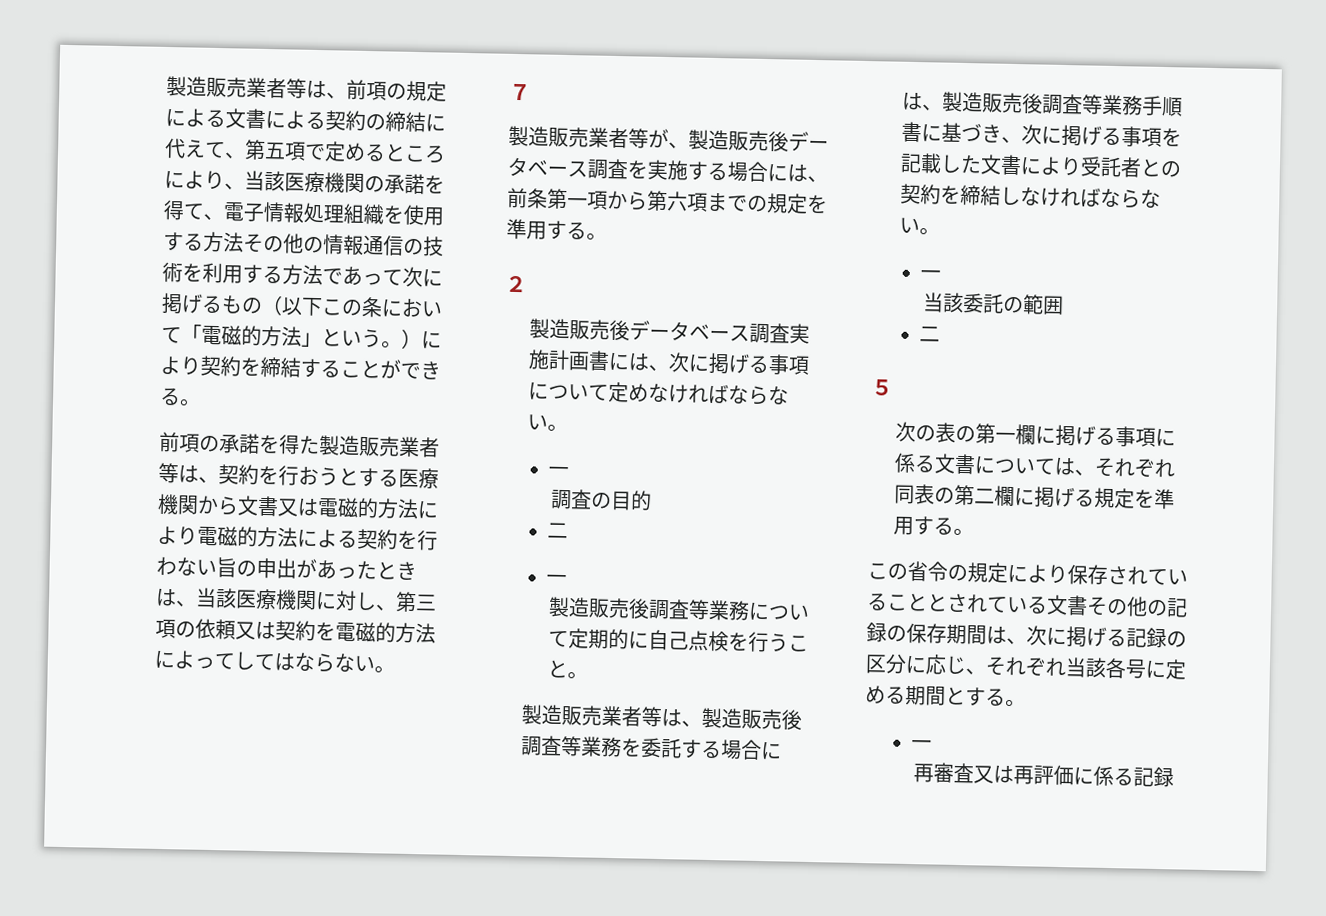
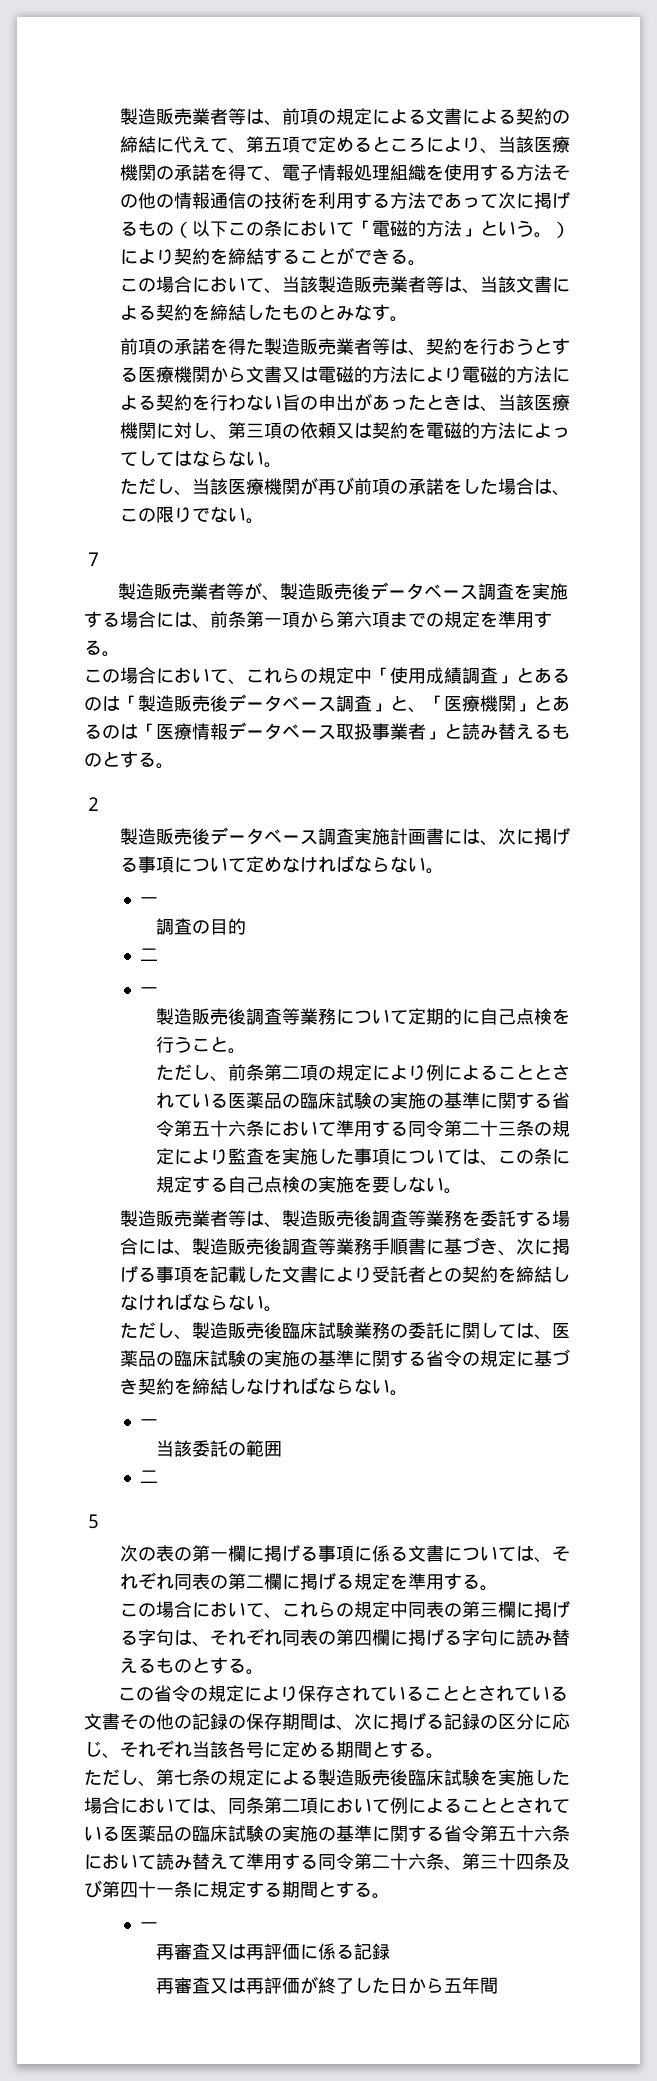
+ この場合において、当該製造販売業者等は、当該文書による契約を締結したものとみなす。
+ ただし、当該医療機関が再び前項の承諾をした場合は、この限りでない。
+ この場合において、これらの規定中「使用成績調査」とあるのは「製造販売後データベース調査」と、「医療機関」とあるのは「医療情報データベース取扱事業者」と読み替えるものとする。
+ ただし、前条第二項の規定により例によることとされている医薬品の臨床試験の実施の基準に関する省令第五十六条において準用する同令第二十三条の規定により監査を実施した事項については、この条に規定する自己点検の実施を要しない。
+ ただし、製造販売後臨床試験業務の委託に関しては、医薬品の臨床試験の実施の基準に関する省令の規定に基づき契約を締結しなければならない。
+ この場合において、これらの規定中同表の第三欄に掲げる字句は、それぞれ同表の第四欄に掲げる字句に読み替えるものとする。
+ ただし、第七条の規定による製造販売後臨床試験を実施した場合においては、同条第二項において例によることとされている医薬品の臨床試験の実施の基準に関する省令第五十六条において読み替えて準用する同令第二十六条、第三十四条及び第四十一条に規定する期間とする。
+ 再審査又は再評価が終了した日から五年間

